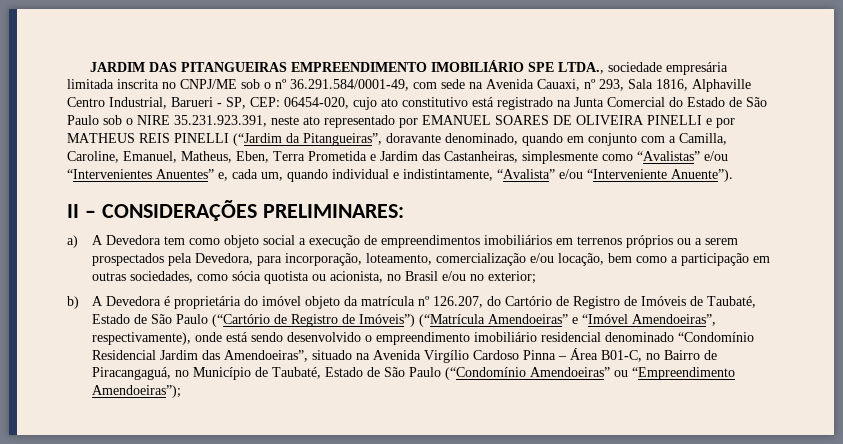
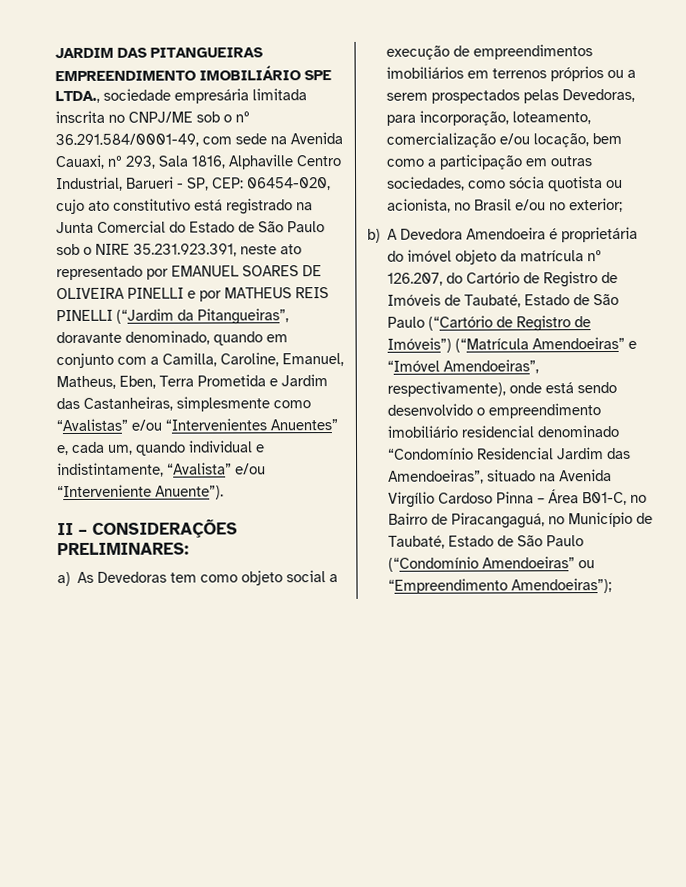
- a) A Devedora tem como objeto social a execução de empreendimentos imobiliários em terrenos próprios ou a serem prospectados pela Devedora, para incorporação, loteamento, comercialização e/ou locação, bem como a participação em outras sociedades, como sócia quotista ou acionista, no Brasil e/ou no exterior;
+ a) As Devedoras tem como objeto social a execução de empreendimentos imobiliários em terrenos próprios ou a serem prospectados pelas Devedoras, para incorporação, loteamento, comercialização e/ou locação, bem como a participação em outras sociedades, como sócia quotista ou acionista, no Brasil e/ou no exterior;
- b) A Devedora é proprietária do imóvel objeto da matrícula nº 126.207, do Cartório de Registro de Imóveis de Taubaté, Estado de São Paulo (“Cartório de Registro de Imóveis”) (“Matrícula Amendoeiras” e “Imóvel Amendoeiras”, respectivamente), onde está sendo desenvolvido o empreendimento imobiliário residencial denominado “Condomínio Residencial Jardim das Amendoeiras”, situado na Avenida Virgílio Cardoso Pinna – Área B01-C, no Bairro de Piracangaguá, no Município de Taubaté, Estado de São Paulo (“Condomínio Amendoeiras” ou “Empreendimento Amendoeiras”);
+ b) A Devedora Amendoeira é proprietária do imóvel objeto da matrícula nº 126.207, do Cartório de Registro de Imóveis de Taubaté, Estado de São Paulo (“Cartório de Registro de Imóveis”) (“Matrícula Amendoeiras” e “Imóvel Amendoeiras”, respectivamente), onde está sendo desenvolvido o empreendimento imobiliário residencial denominado “Condomínio Residencial Jardim das Amendoeiras”, situado na Avenida Virgílio Cardoso Pinna – Área B01-C, no Bairro de Piracangaguá, no Município de Taubaté, Estado de São Paulo (“Condomínio Amendoeiras” ou “Empreendimento Amendoeiras”);

